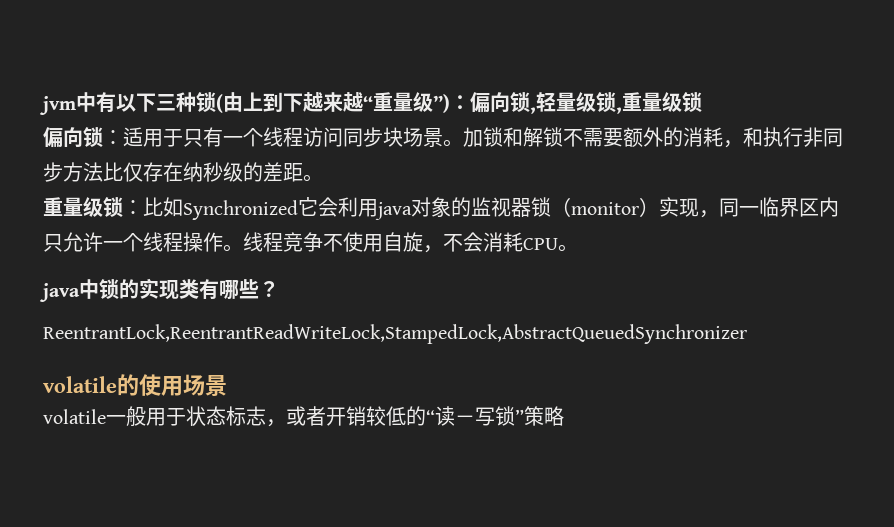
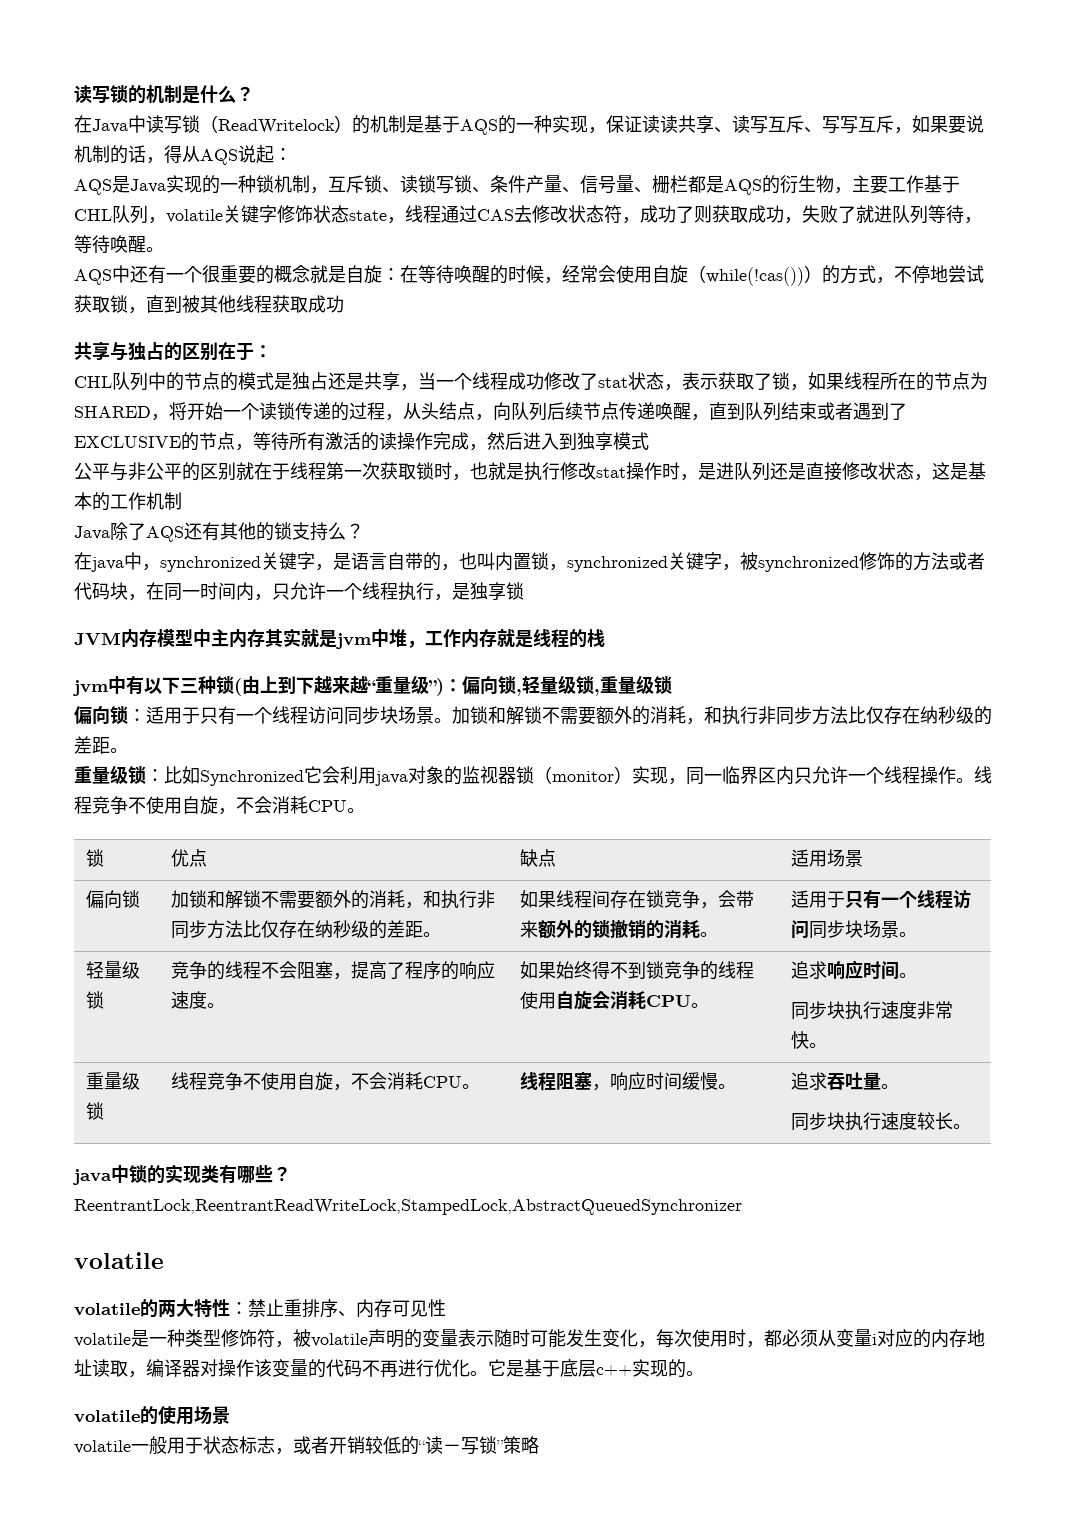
+ 读写锁的机制是什么？
+ 在Java中读写锁（ReadWritelock）的机制是基于AQS的一种实现，保证读读共享、读写互斥、写写互斥，如果要说机制的话，得从AQS说起：
+ AQS是Java实现的一种锁机制，互斥锁、读锁写锁、条件产量、信号量、栅栏都是AQS的衍生物，主要工作基于CHL队列，volatile关键字修饰状态state，线程通过CAS去修改状态符，成功了则获取成功，失败了就进队列等待，等待唤醒。
+ AQS中还有一个很重要的概念就是自旋：在等待唤醒的时候，经常会使用自旋（while(!cas())）的方式，不停地尝试获取锁，直到被其他线程获取成功
+ 共享与独占的区别在于：
+ CHL队列中的节点的模式是独占还是共享，当一个线程成功修改了stat状态，表示获取了锁，如果线程所在的节点为SHARED，将开始一个读锁传递的过程，从头结点，向队列后续节点传递唤醒，直到队列结束或者遇到了EXCLUSIVE的节点，等待所有激活的读操作完成，然后进入到独享模式
+ 公平与非公平的区别就在于线程第一次获取锁时，也就是执行修改stat操作时，是进队列还是直接修改状态，这是基本的工作机制
+ Java除了AQS还有其他的锁支持么？
+ 在java中，synchronized关键字，是语言自带的，也叫内置锁，synchronized关键字，被synchronized修饰的方法或者代码块，在同一时间内，只允许一个线程执行，是独享锁
+ JVM内存模型中主内存其实就是jvm中堆，工作内存就是线程的栈
+ 锁 | 优点 | 缺点 | 适用场景
+ 偏向锁 | 加锁和解锁不需要额外的消耗，和执行非同步方法比仅存在纳秒级的差距。 | 如果线程间存在锁竞争，会带来额外的锁撤销的消耗。 | 适用于只有一个线程访问同步块场景。
+ 轻量级锁 | 竞争的线程不会阻塞，提高了程序的响应速度。 | 如果始终得不到锁竞争的线程使用自旋会消耗CPU。 | 追求响应时间。
+ 同步块执行速度非常快。
+ 重量级锁 | 线程竞争不使用自旋，不会消耗CPU。 | 线程阻塞，响应时间缓慢。 | 追求吞吐量。
+ 同步块执行速度较长。
  ReentrantLock,ReentrantReadWriteLock,StampedLock,AbstractQueuedSynchronizer
+ volatile
+ volatile的两大特性：禁止重排序、内存可见性
+ volatile是一种类型修饰符，被volatile声明的变量表示随时可能发生变化，每次使用时，都必须从变量i对应的内存地址读取，编译器对操作该变量的代码不再进行优化。它是基于底层c++实现的。

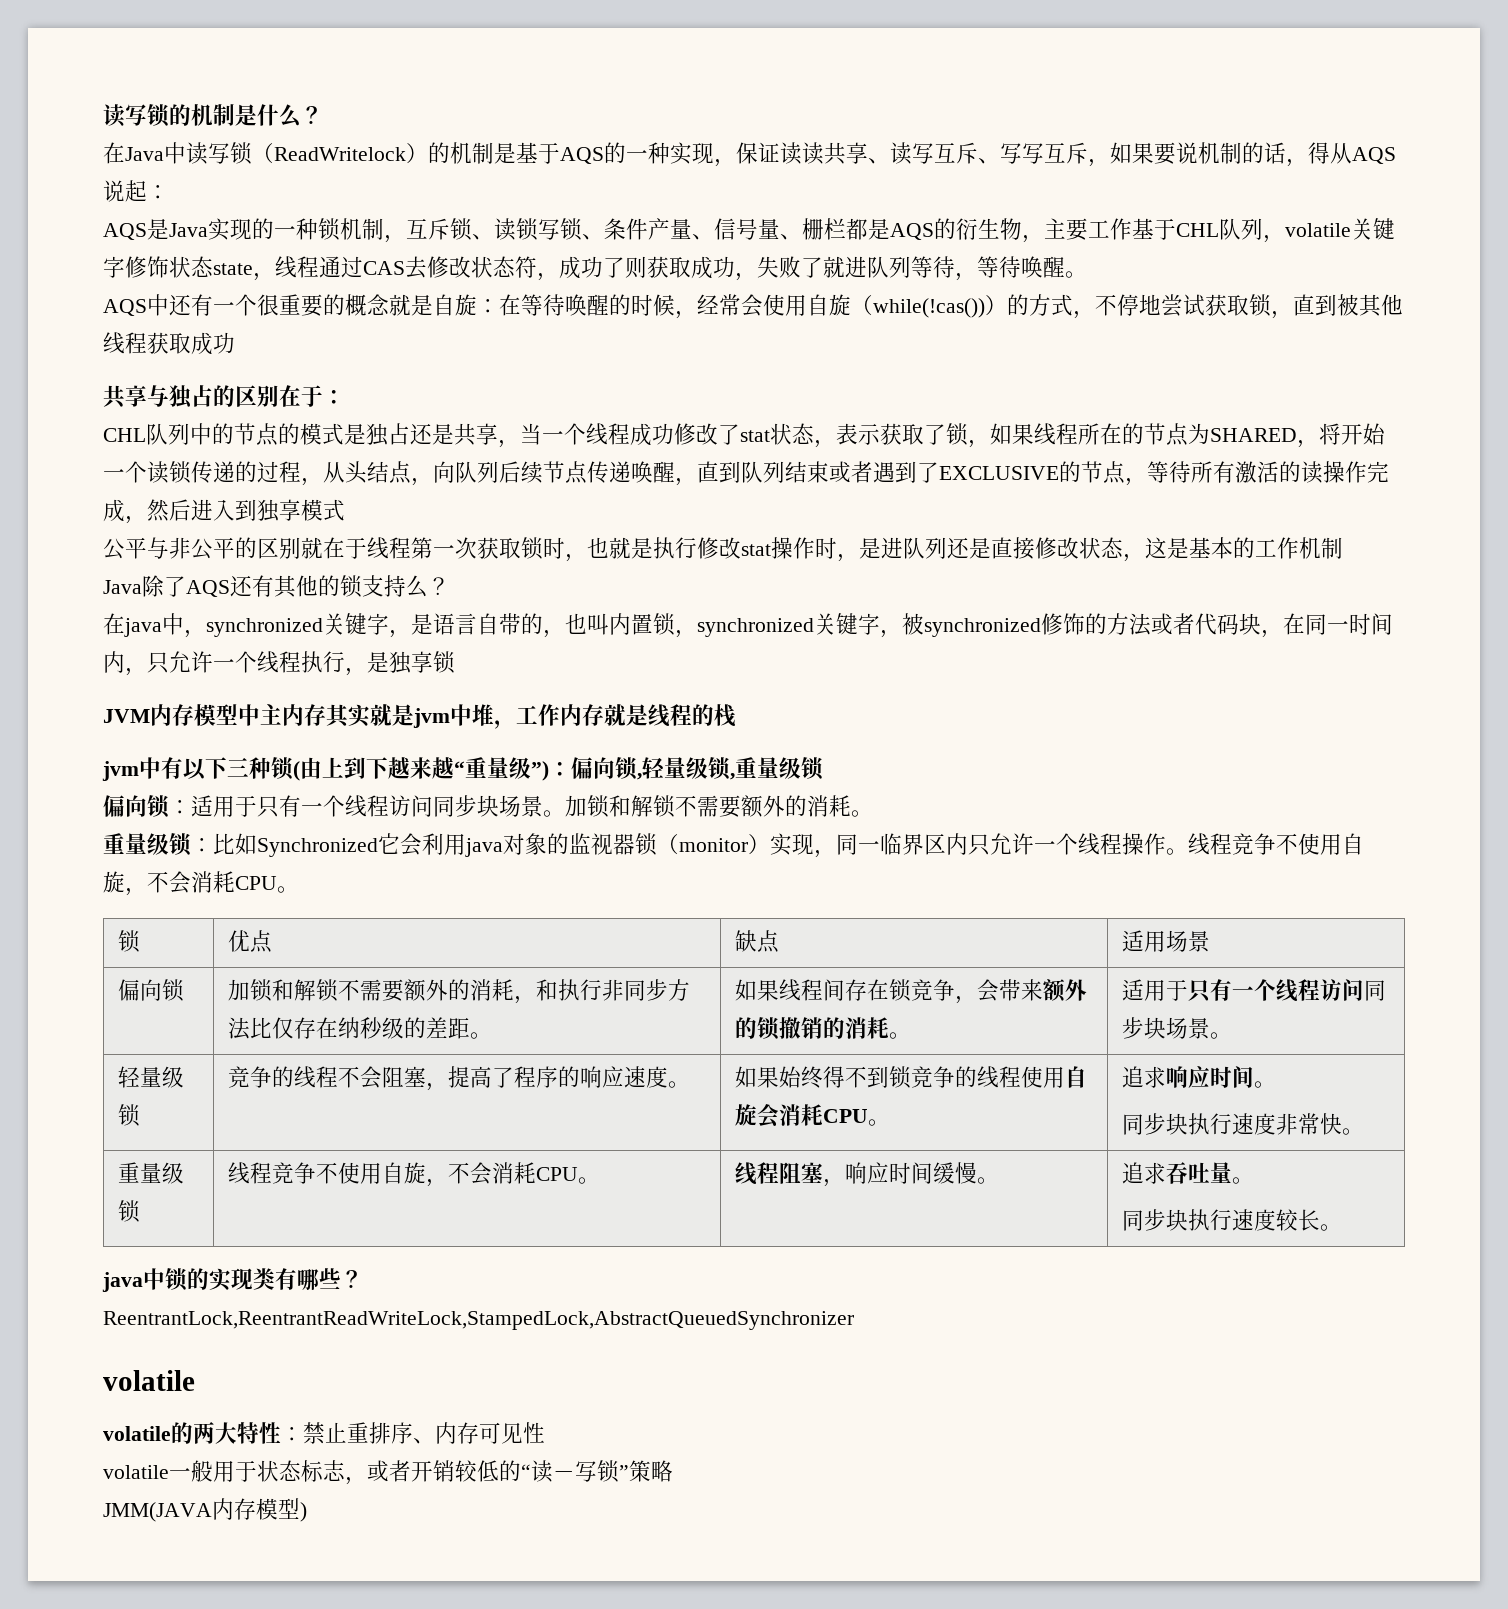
- 偏向锁：适用于只有一个线程访问同步块场景。加锁和解锁不需要额外的消耗，和执行非同步方法比仅存在纳秒级的差距。
+ 偏向锁：适用于只有一个线程访问同步块场景。加锁和解锁不需要额外的消耗。
- volatile是一种类型修饰符，被volatile声明的变量表示随时可能发生变化，每次使用时，都必须从变量i对应的内存地址读取，编译器对操作该变量的代码不再进行优化。它是基于底层c++实现的。
- volatile的使用场景
+ JMM(JAVA内存模型)

